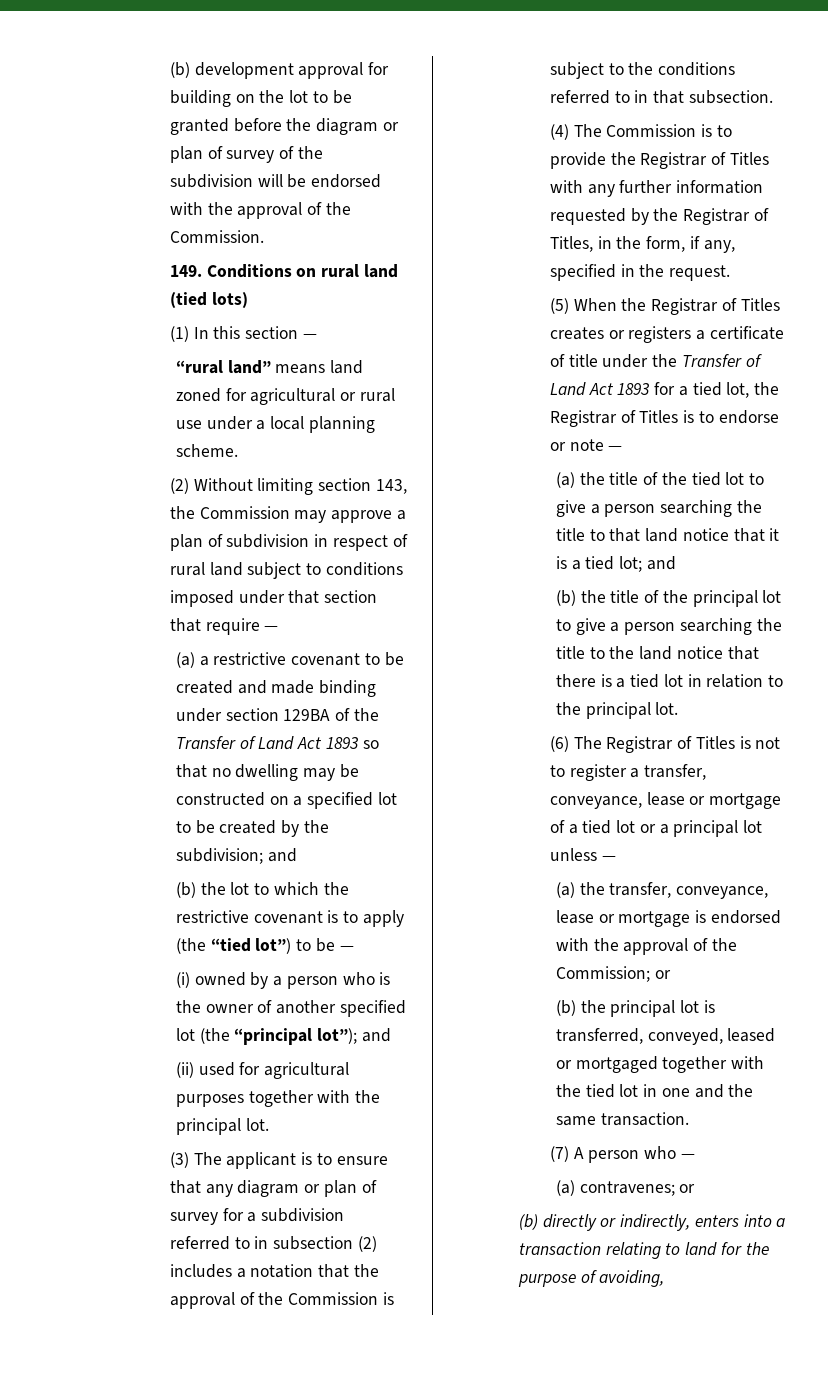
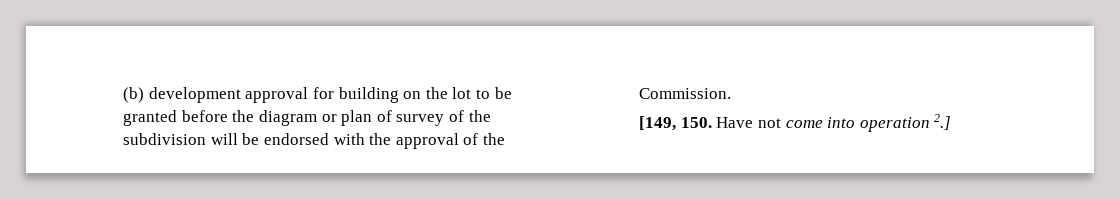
- 149. Conditions on rural land (tied lots)
- (1) In this section —
- “rural land” means land zoned for agricultural or rural use under a local planning scheme.
- (2) Without limiting section 143, the Commission may approve a plan of subdivision in respect of rural land subject to conditions imposed under that section that require —
- (a) a restrictive covenant to be created and made binding under section 129BA of the Transfer of Land Act 1893 so that no dwelling may be constructed on a specified lot to be created by the subdivision; and
- (b) the lot to which the restrictive covenant is to apply (the “tied lot”) to be —
- (i) owned by a person who is the owner of another specified lot (the “principal lot”); and
- (ii) used for agricultural purposes together with the principal lot.
- (3) The applicant is to ensure that any diagram or plan of survey for a subdivision referred to in subsection (2) includes a notation that the approval of the Commission is subject to the conditions referred to in that subsection.
- (4) The Commission is to provide the Registrar of Titles with any further information requested by the Registrar of Titles, in the form, if any, specified in the request.
- (5) When the Registrar of Titles creates or registers a certificate of title under the Transfer of Land Act 1893 for a tied lot, the Registrar of Titles is to endorse or note —
- (a) the title of the tied lot to give a person searching the title to that land notice that it is a tied lot; and
- (b) the title of the principal lot to give a person searching the title to the land notice that there is a tied lot in relation to the principal lot.
- (6) The Registrar of Titles is not to register a transfer, conveyance, lease or mortgage of a tied lot or a principal lot unless —
- (a) the transfer, conveyance, lease or mortgage is endorsed with the approval of the Commission; or
- (b) the principal lot is transferred, conveyed, leased or mortgaged together with the tied lot in one and the same transaction.
- (7) A person who —
- (a) contravenes; or
- (b) directly or indirectly, enters into a transaction relating to land for the purpose of avoiding,
+ [149, 150. Have not come into operation 2.]

